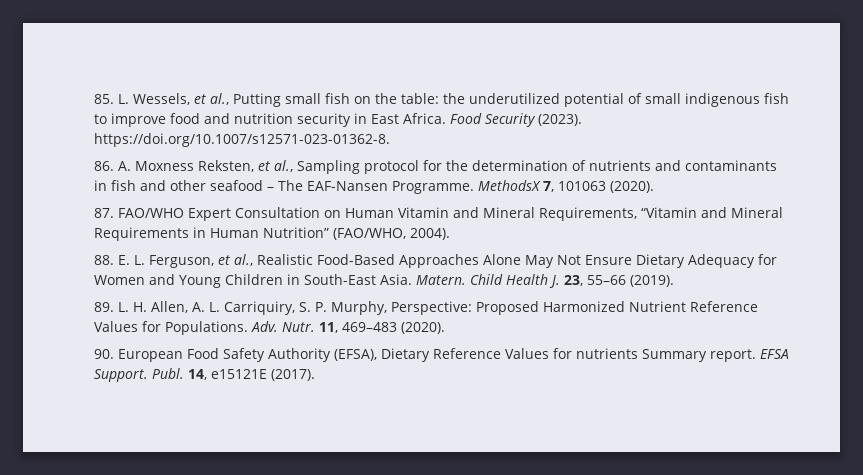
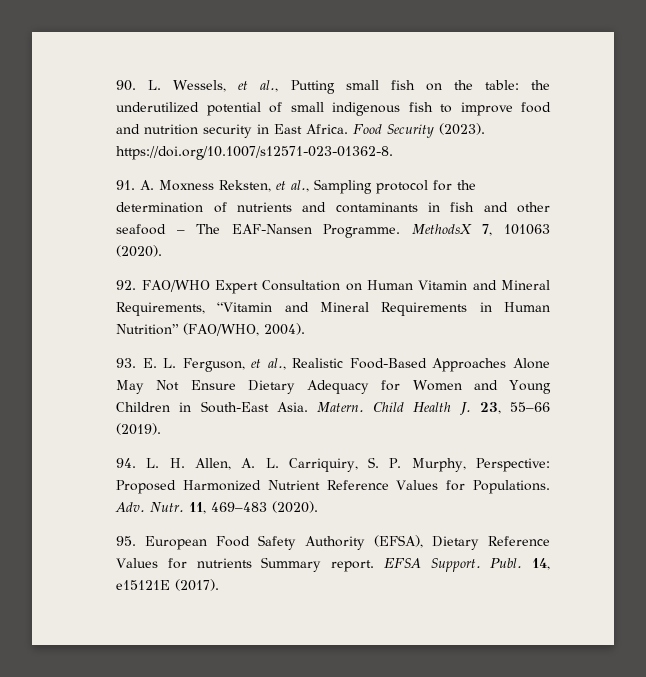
- 85. L. Wessels, et al., Putting small fish on the table: the underutilized potential of small indigenous fish to improve food and nutrition security in East Africa.
+ 90. L. Wessels, et al., Putting small fish on the table: the underutilized potential of small indigenous fish to improve food and nutrition security in East Africa.
- 86. A. Moxness Reksten, et al., Sampling protocol for the determination of nutrients and contaminants in fish and other seafood – The EAF-Nansen Programme.
+ 91. A. Moxness Reksten, et al., Sampling protocol for the determination of nutrients and contaminants in fish and other seafood – The EAF-Nansen Programme.
- 87. FAO/WHO Expert Consultation on Human Vitamin and Mineral Requirements, “Vitamin and Mineral Requirements in Human Nutrition” (FAO/WHO, 2004).
+ 92. FAO/WHO Expert Consultation on Human Vitamin and Mineral Requirements, “Vitamin and Mineral Requirements in Human Nutrition” (FAO/WHO, 2004).
- 88. E. L. Ferguson, et al., Realistic Food-Based Approaches Alone May Not Ensure Dietary Adequacy for Women and Young Children in South-East Asia.
+ 93. E. L. Ferguson, et al., Realistic Food-Based Approaches Alone May Not Ensure Dietary Adequacy for Women and Young Children in South-East Asia.
- 89. L. H. Allen, A. L. Carriquiry, S. P. Murphy, Perspective: Proposed Harmonized Nutrient Reference Values for Populations.
+ 94. L. H. Allen, A. L. Carriquiry, S. P. Murphy, Perspective: Proposed Harmonized Nutrient Reference Values for Populations.
- 90. European Food Safety Authority (EFSA), Dietary Reference Values for nutrients Summary report.
+ 95. European Food Safety Authority (EFSA), Dietary Reference Values for nutrients Summary report.

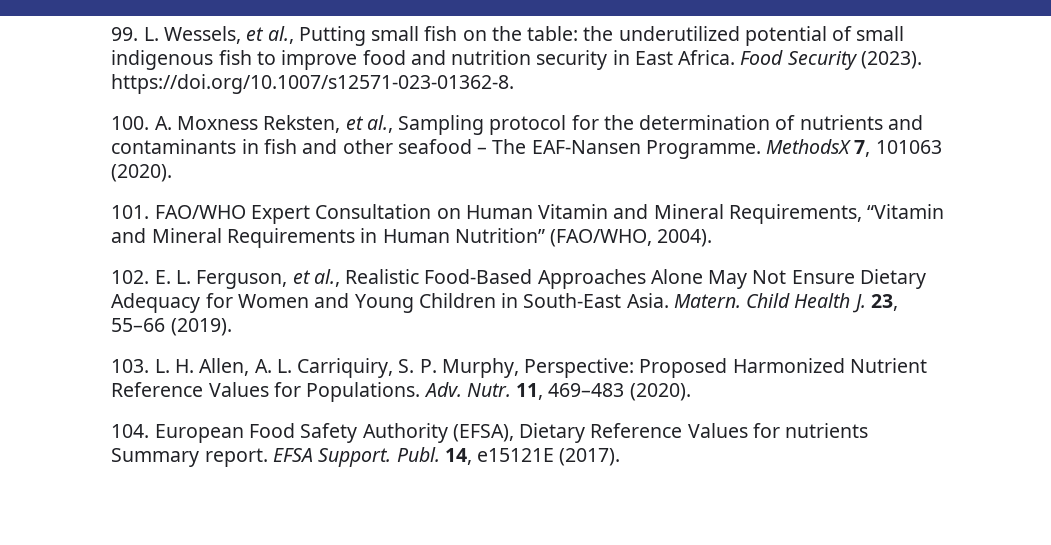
- 90. L. Wessels, et al., Putting small fish on the table: the underutilized potential of small indigenous fish to improve food and nutrition security in East Africa.
+ 99. L. Wessels, et al., Putting small fish on the table: the underutilized potential of small indigenous fish to improve food and nutrition security in East Africa.
- 91. A. Moxness Reksten, et al., Sampling protocol for the determination of nutrients and contaminants in fish and other seafood – The EAF-Nansen Programme.
+ 100. A. Moxness Reksten, et al., Sampling protocol for the determination of nutrients and contaminants in fish and other seafood – The EAF-Nansen Programme.
- 92. FAO/WHO Expert Consultation on Human Vitamin and Mineral Requirements, “Vitamin and Mineral Requirements in Human Nutrition” (FAO/WHO, 2004).
+ 101. FAO/WHO Expert Consultation on Human Vitamin and Mineral Requirements, “Vitamin and Mineral Requirements in Human Nutrition” (FAO/WHO, 2004).
- 93. E. L. Ferguson, et al., Realistic Food-Based Approaches Alone May Not Ensure Dietary Adequacy for Women and Young Children in South-East Asia.
+ 102. E. L. Ferguson, et al., Realistic Food-Based Approaches Alone May Not Ensure Dietary Adequacy for Women and Young Children in South-East Asia.
- 94. L. H. Allen, A. L. Carriquiry, S. P. Murphy, Perspective: Proposed Harmonized Nutrient Reference Values for Populations.
+ 103. L. H. Allen, A. L. Carriquiry, S. P. Murphy, Perspective: Proposed Harmonized Nutrient Reference Values for Populations.
- 95. European Food Safety Authority (EFSA), Dietary Reference Values for nutrients Summary report.
+ 104. European Food Safety Authority (EFSA), Dietary Reference Values for nutrients Summary report.

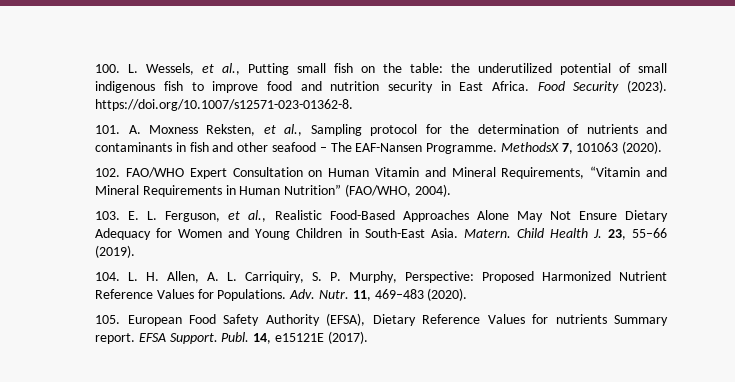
- 99. L. Wessels, et al., Putting small fish on the table: the underutilized potential of small indigenous fish to improve food and nutrition security in East Africa.
+ 100. L. Wessels, et al., Putting small fish on the table: the underutilized potential of small indigenous fish to improve food and nutrition security in East Africa.
- 100. A. Moxness Reksten, et al., Sampling protocol for the determination of nutrients and contaminants in fish and other seafood – The EAF-Nansen Programme.
+ 101. A. Moxness Reksten, et al., Sampling protocol for the determination of nutrients and contaminants in fish and other seafood – The EAF-Nansen Programme.
- 101. FAO/WHO Expert Consultation on Human Vitamin and Mineral Requirements, “Vitamin and Mineral Requirements in Human Nutrition” (FAO/WHO, 2004).
+ 102. FAO/WHO Expert Consultation on Human Vitamin and Mineral Requirements, “Vitamin and Mineral Requirements in Human Nutrition” (FAO/WHO, 2004).
- 102. E. L. Ferguson, et al., Realistic Food-Based Approaches Alone May Not Ensure Dietary Adequacy for Women and Young Children in South-East Asia.
+ 103. E. L. Ferguson, et al., Realistic Food-Based Approaches Alone May Not Ensure Dietary Adequacy for Women and Young Children in South-East Asia.
- 103. L. H. Allen, A. L. Carriquiry, S. P. Murphy, Perspective: Proposed Harmonized Nutrient Reference Values for Populations.
+ 104. L. H. Allen, A. L. Carriquiry, S. P. Murphy, Perspective: Proposed Harmonized Nutrient Reference Values for Populations.
- 104. European Food Safety Authority (EFSA), Dietary Reference Values for nutrients Summary report.
+ 105. European Food Safety Authority (EFSA), Dietary Reference Values for nutrients Summary report.

